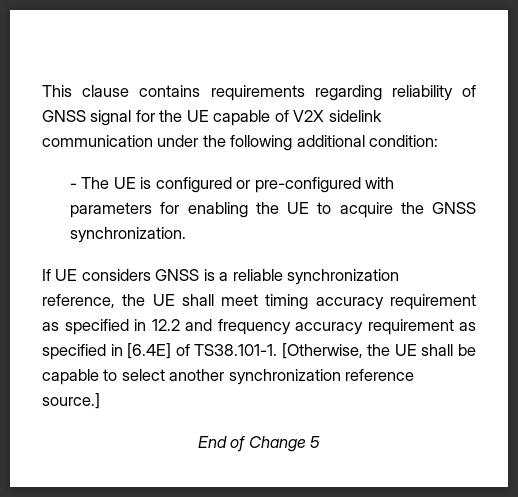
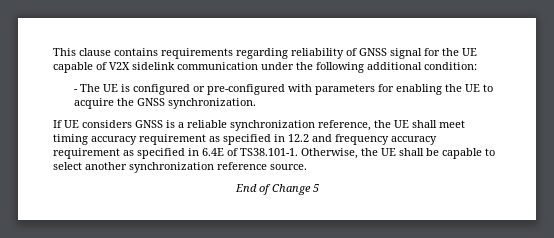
- If UE considers GNSS is a reliable synchronization reference, the UE shall meet timing accuracy requirement as specified in 12.2 and frequency accuracy requirement as specified in [6.4E] of TS38.101-1. [Otherwise, the UE shall be capable to select another synchronization reference source.]
+ If UE considers GNSS is a reliable synchronization reference, the UE shall meet timing accuracy requirement as specified in 12.2 and frequency accuracy requirement as specified in 6.4E of TS38.101-1. Otherwise, the UE shall be capable to select another synchronization reference source.

